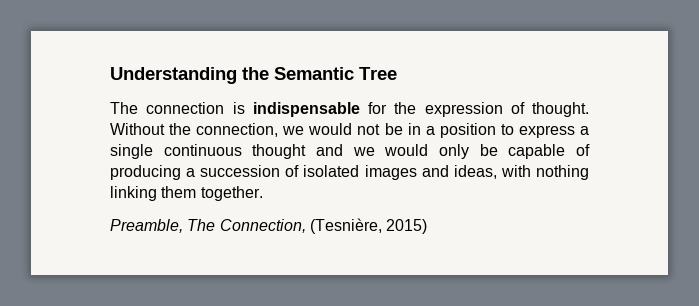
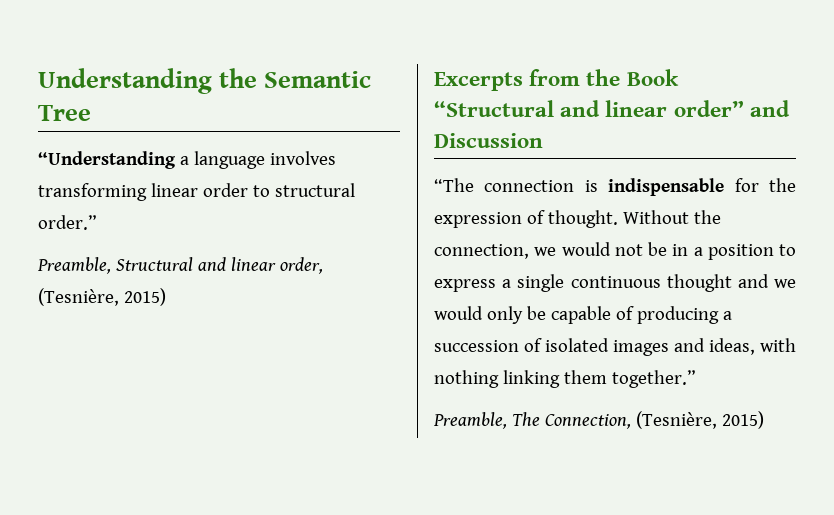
- The connection is indispensable for the expression of thought.
+ “Understanding a language involves transforming linear order to structural order.”
+ Preamble, Structural and linear order, (Tesnière, 2015)
+ Excerpts from the Book “Structural and linear order” and Discussion
+ “The connection is indispensable for the expression of thought.
- Without the connection, we would not be in a position to express a single continuous thought and we would only be capable of producing a succession of isolated images and ideas, with nothing linking them together.
+ Without the connection, we would not be in a position to express a single continuous thought and we would only be capable of producing a succession of isolated images and ideas, with nothing linking them together.”

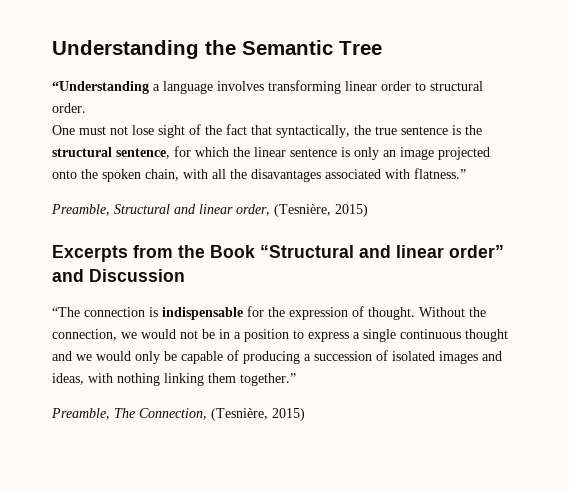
- “Understanding a language involves transforming linear order to structural order.”
+ “Understanding a language involves transforming linear order to structural order.
+ One must not lose sight of the fact that syntactically, the true sentence is the structural sentence, for which the linear sentence is only an image projected onto the spoken chain, with all the disavantages associated with flatness.”

